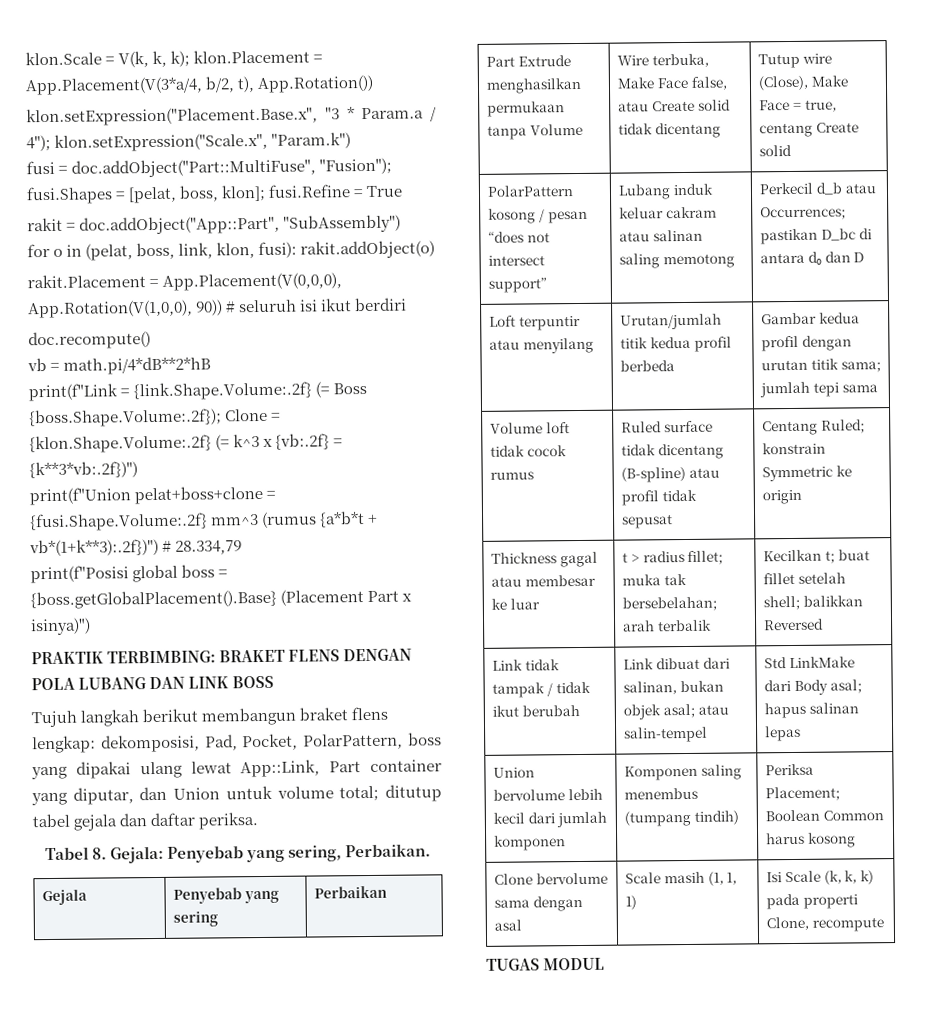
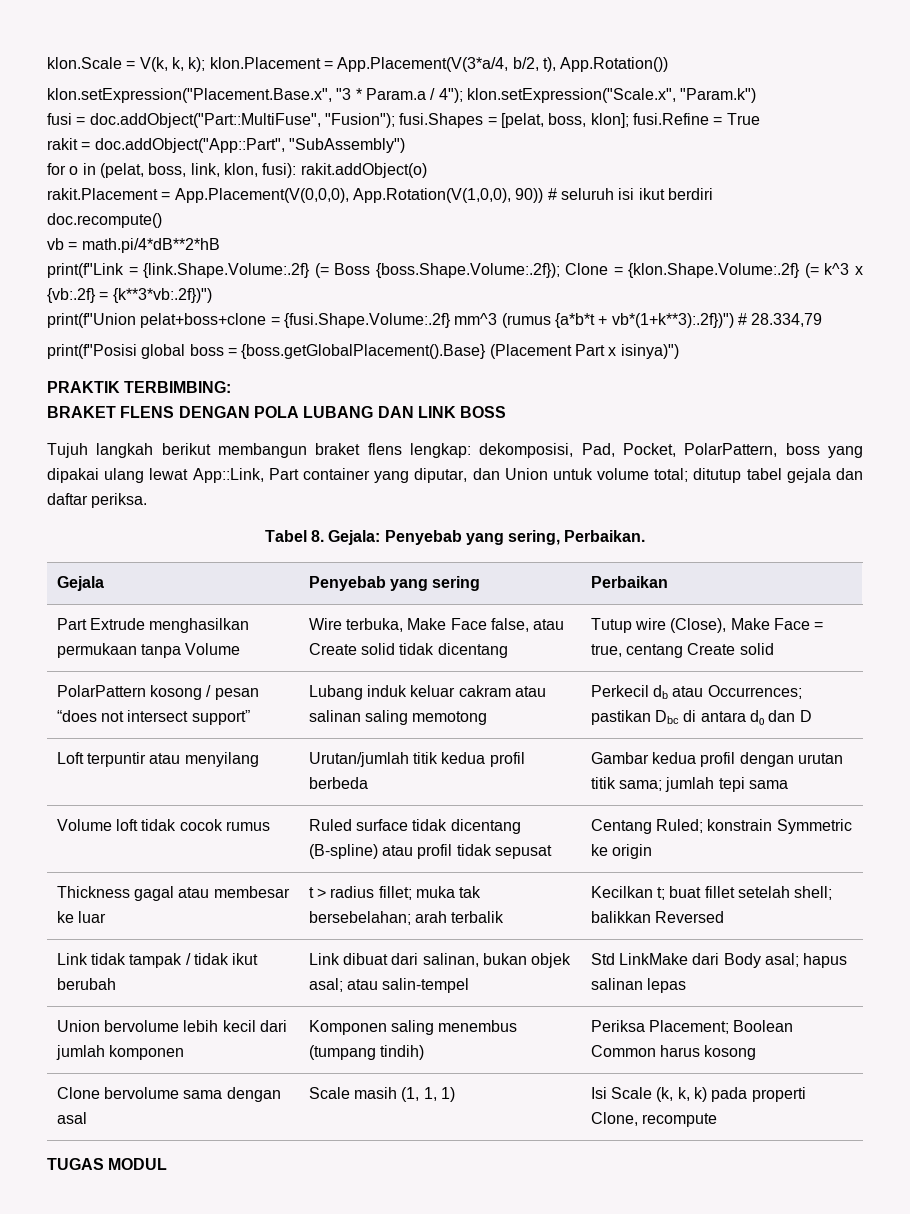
- PRAKTIK TERBIMBING: BRAKET FLENS DENGAN POLA LUBANG DAN LINK BOSS
+ PRAKTIK TERBIMBING:
+ BRAKET FLENS DENGAN POLA LUBANG DAN LINK BOSS
- PolarPattern kosong / pesan “does not intersect support” | Lubang induk keluar cakram atau salinan saling memotong | Perkecil d_b atau Occurrences; pastikan D_bc di antara d₀ dan D
+ PolarPattern kosong / pesan “does not intersect support” | Lubang induk keluar cakram atau salinan saling memotong | Perkecil db atau Occurrences; pastikan Dbc di antara d₀ dan D

